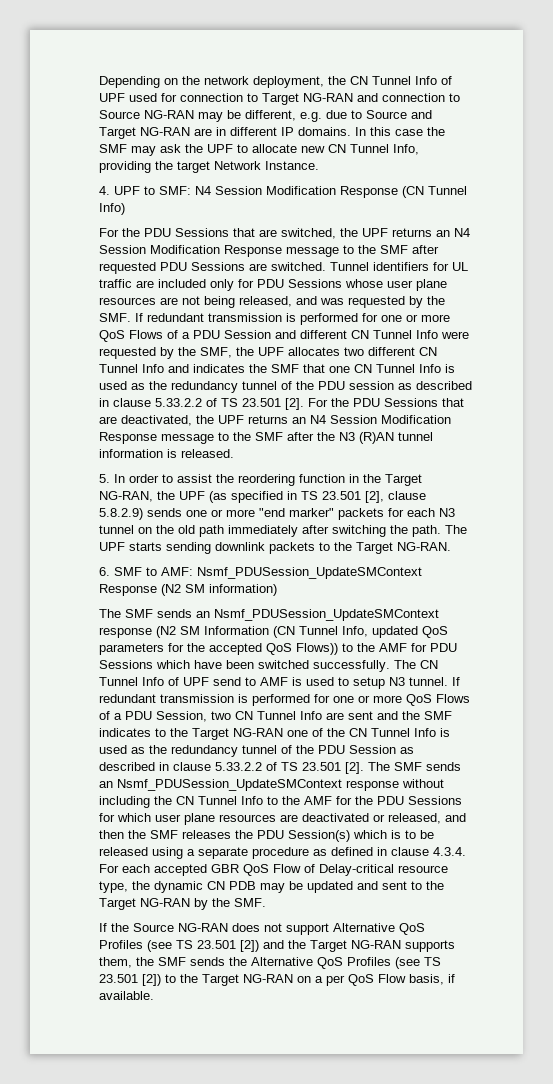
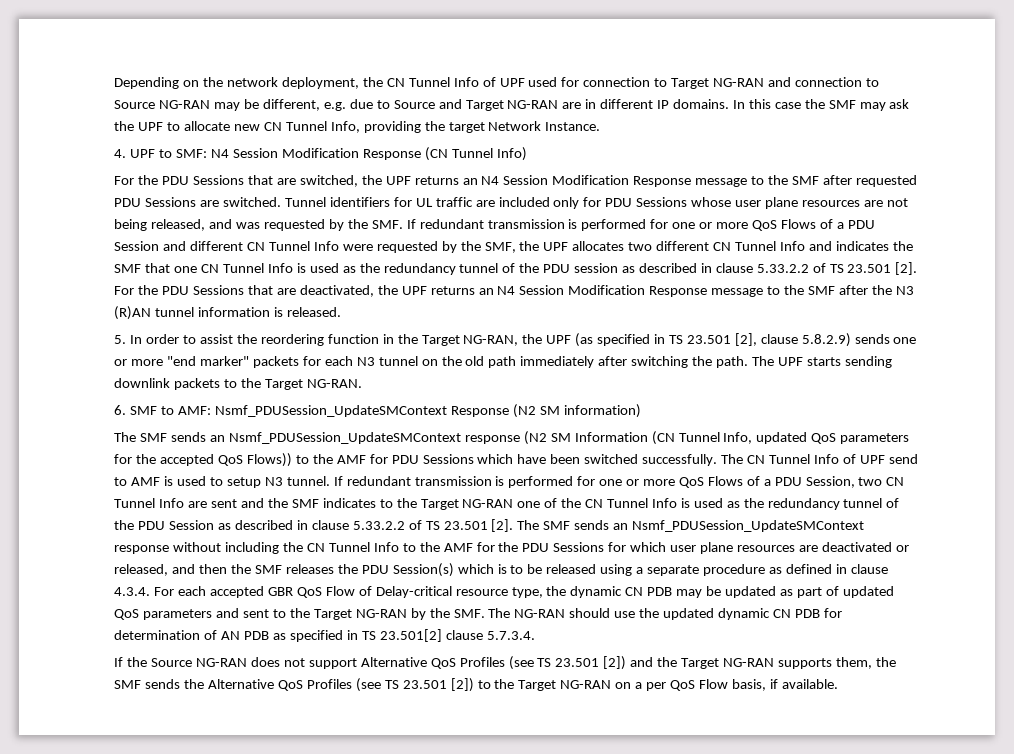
- The SMF sends an Nsmf_PDUSession_UpdateSMContext response without including the CN Tunnel Info to the AMF for the PDU Sessions for which user plane resources are deactivated or released, and then the SMF releases the PDU Session(s) which is to be released using a separate procedure as defined in clause 4.3.4. For each accepted GBR QoS Flow of Delay-critical resource type, the dynamic CN PDB may be updated and sent to the Target NG-RAN by the SMF.
+ The SMF sends an Nsmf_PDUSession_UpdateSMContext response without including the CN Tunnel Info to the AMF for the PDU Sessions for which user plane resources are deactivated or released, and then the SMF releases the PDU Session(s) which is to be released using a separate procedure as defined in clause 4.3.4. For each accepted GBR QoS Flow of Delay-critical resource type, the dynamic CN PDB may be updated as part of updated QoS parameters and sent to the Target NG-RAN by the SMF. The NG-RAN should use the updated dynamic CN PDB for determination of AN PDB as specified in TS 23.501[2] clause 5.7.3.4.

